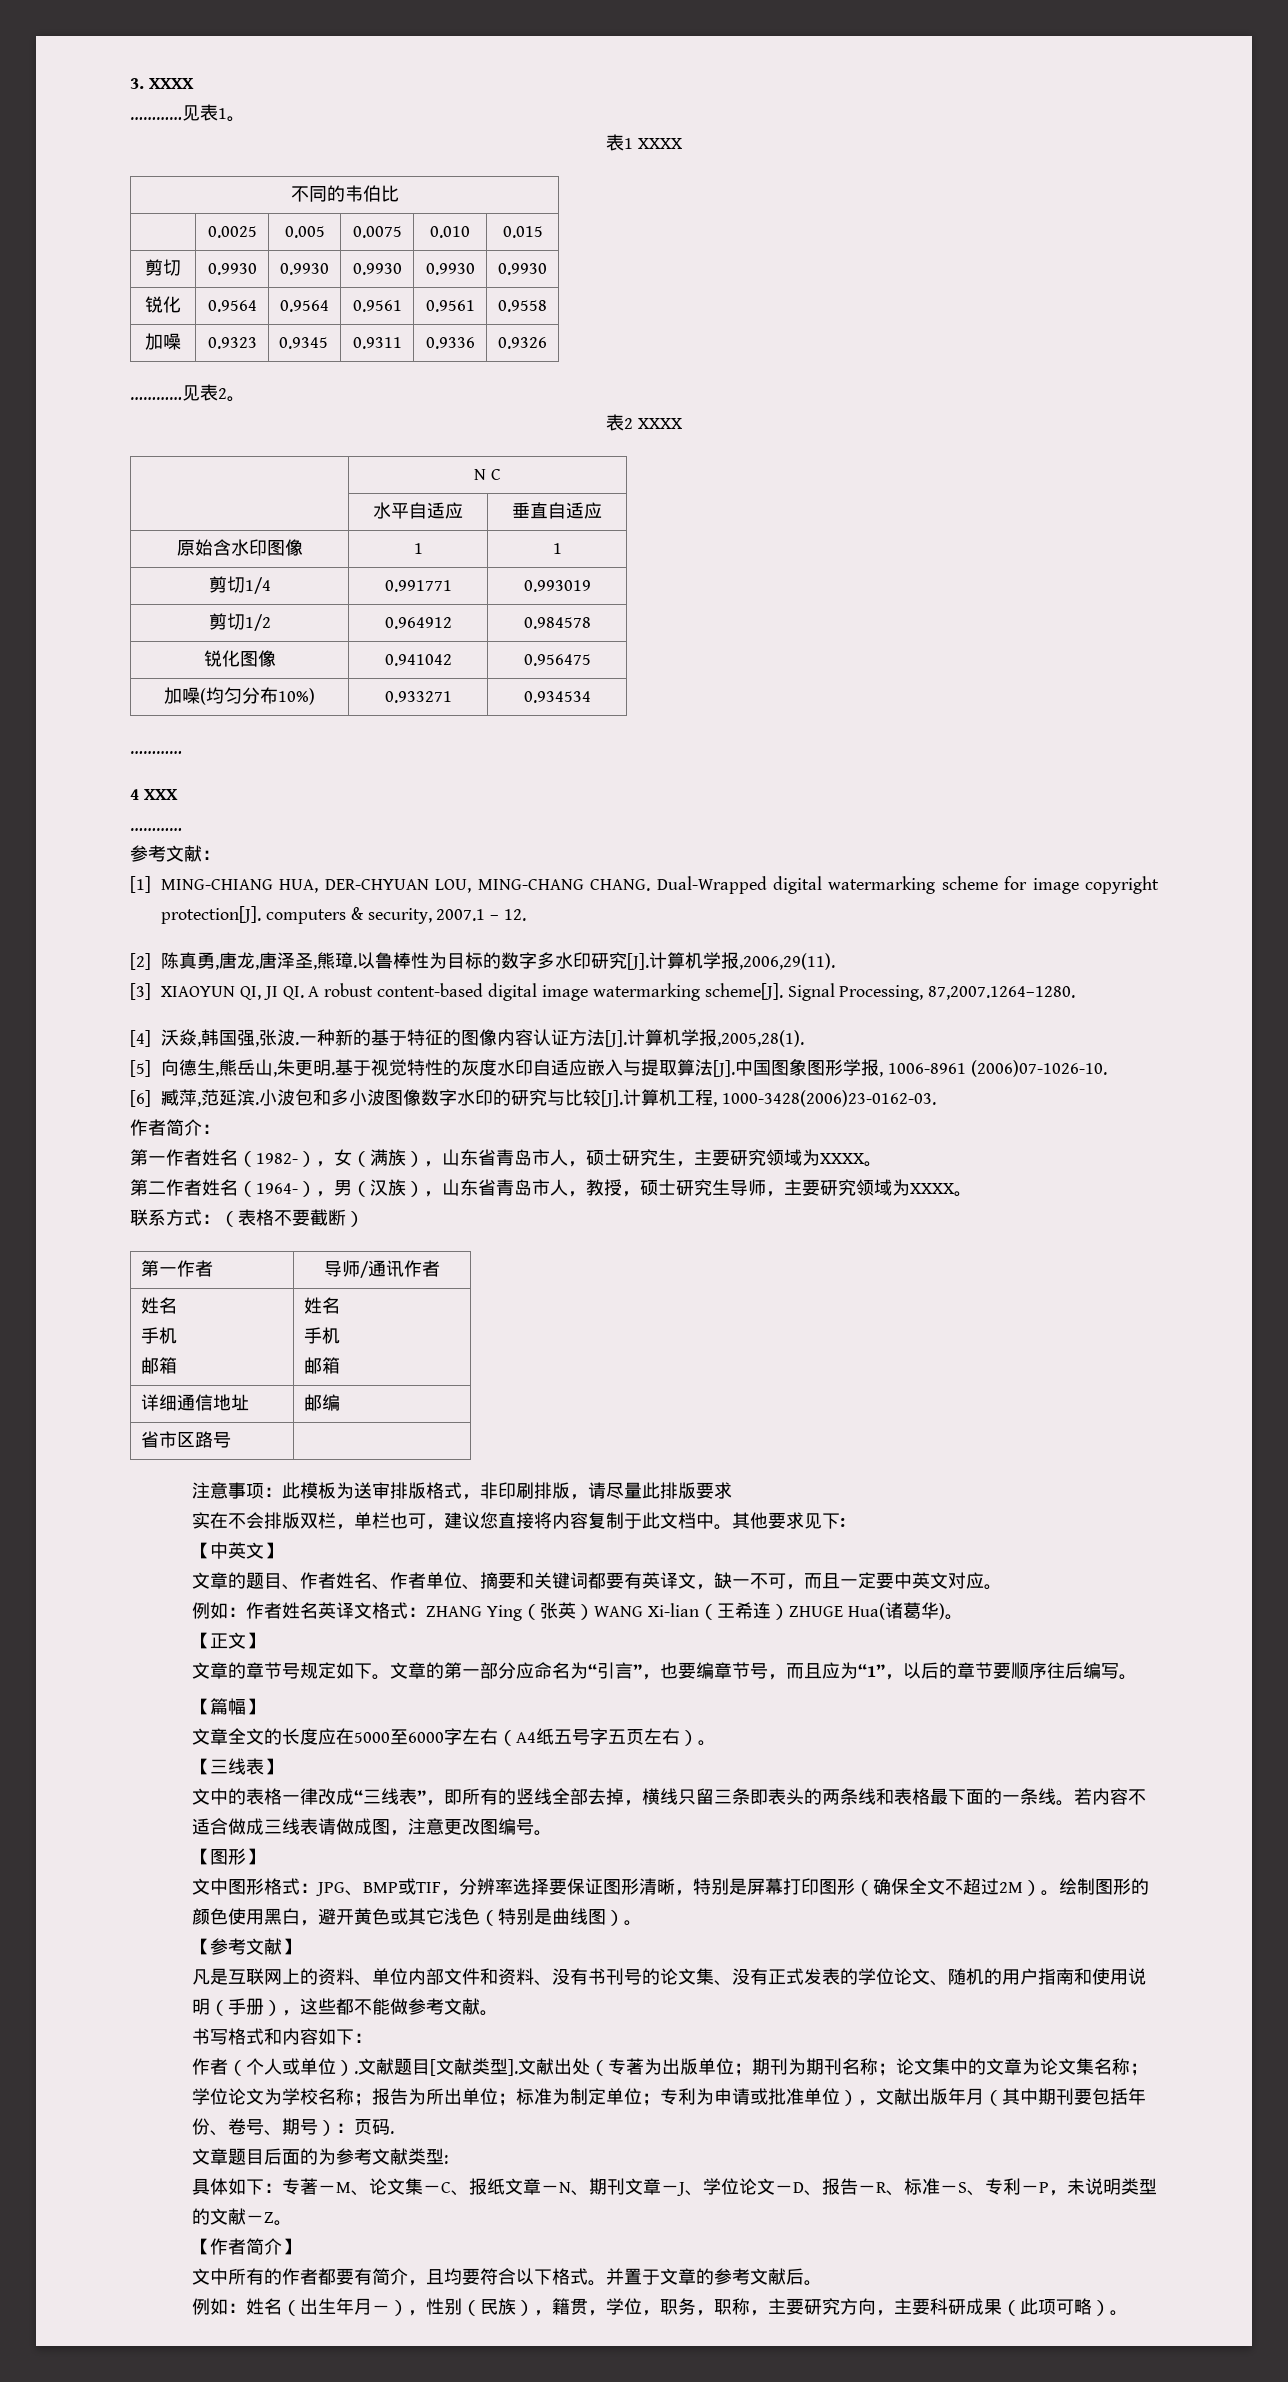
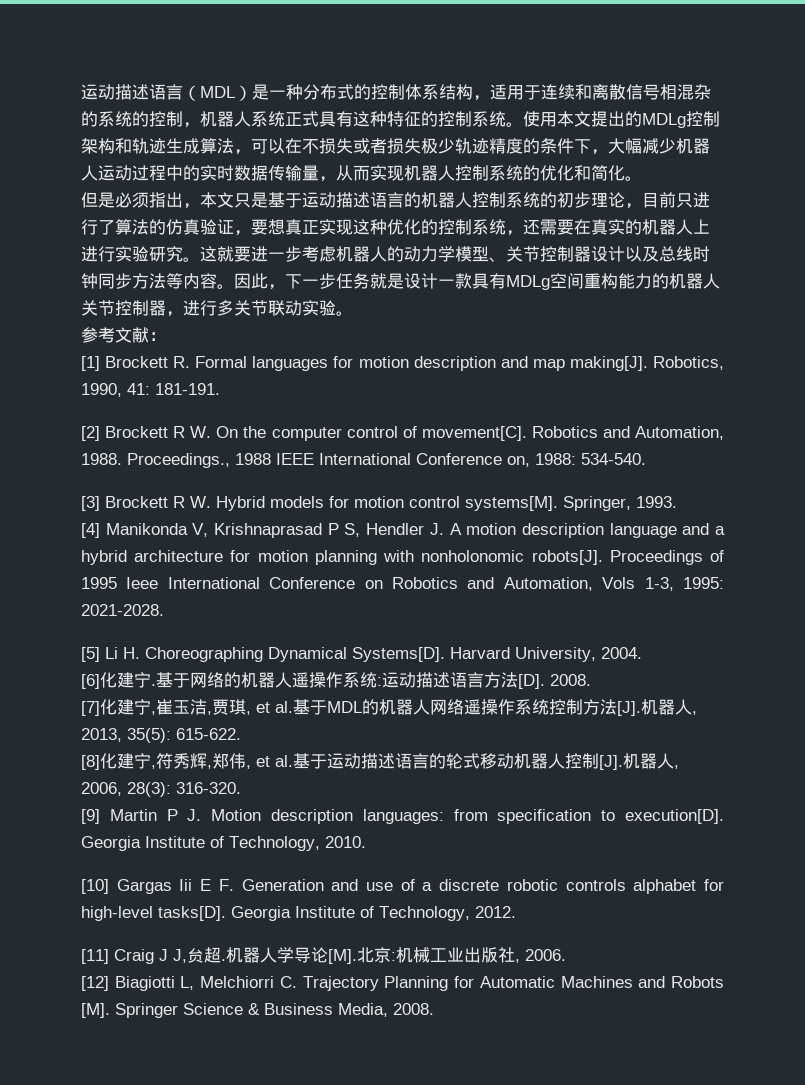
- 3. XXXX
- …………见表1。
- 表1 XXXX
- 不同的韦伯比
- | 0.0025 | 0.005 | 0.0075 | 0.010 | 0.015
- 剪切 | 0.9930 | 0.9930 | 0.9930 | 0.9930 | 0.9930
- 锐化 | 0.9564 | 0.9564 | 0.9561 | 0.9561 | 0.9558
- 加噪 | 0.9323 | 0.9345 | 0.9311 | 0.9336 | 0.9326
- …………见表2。
- 表2 XXXX
- | N C
- | 水平自适应 | 垂直自适应
- 原始含水印图像 | 1 | 1
- 剪切1/4 | 0.991771 | 0.993019
- 剪切1/2 | 0.964912 | 0.984578
- 锐化图像 | 0.941042 | 0.956475
- 加噪(均匀分布10%) | 0.933271 | 0.934534
- …………
- 4 XXX
- …………
+ 运动描述语言（MDL）是一种分布式的控制体系结构，适用于连续和离散信号相混杂的系统的控制，机器人系统正式具有这种特征的控制系统。使用本文提出的MDLg控制架构和轨迹生成算法，可以在不损失或者损失极少轨迹精度的条件下，大幅减少机器人运动过程中的实时数据传输量，从而实现机器人控制系统的优化和简化。
+ 但是必须指出，本文只是基于运动描述语言的机器人控制系统的初步理论，目前只进行了算法的仿真验证，要想真正实现这种优化的控制系统，还需要在真实的机器人上进行实验研究。这就要进一步考虑机器人的动力学模型、关节控制器设计以及总线时钟同步方法等内容。因此，下一步任务就是设计一款具有MDLg空间重构能力的机器人关节控制器，进行多关节联动实验。
  参考文献：
- [1] MING-CHIANG HUA, DER-CHYUAN LOU, MING-CHANG CHANG. Dual-Wrapped digital watermarking scheme for image copyright protection[J]. computers & security, 2007.1 – 12.
- [2]陈真勇,唐龙,唐泽圣,熊璋.以鲁棒性为目标的数字多水印研究[J].计算机学报,2006,29(11).
- [3] XIAOYUN QI, JI QI. A robust content-based digital image watermarking scheme[J]. Signal Processing, 87,2007.1264–1280.
- [4]沃焱,韩国强,张波.一种新的基于特征的图像内容认证方法[J].计算机学报,2005,28(1).
- [5]向德生,熊岳山,朱更明.基于视觉特性的灰度水印自适应嵌入与提取算法[J].中国图象图形学报, 1006-8961 (2006)07-1026-10.
- [6]臧萍,范延滨.小波包和多小波图像数字水印的研究与比较[J].计算机工程, 1000-3428(2006)23-0162-03.
- 作者简介：
- 第一作者姓名（1982-），女（满族），山东省青岛市人，硕士研究生，主要研究领域为XXXX。
- 第二作者姓名（1964-），男（汉族），山东省青岛市人，教授，硕士研究生导师，主要研究领域为XXXX。
- 联系方式：（表格不要截断）
- 第一作者 | 导师/通讯作者
- 姓名
- 手机
- 邮箱 | 姓名
- 手机
- 邮箱
- 详细通信地址 | 邮编
- 省市区路号 |
- 注意事项：此模板为送审排版格式，非印刷排版，请尽量此排版要求
- 实在不会排版双栏，单栏也可，建议您直接将内容复制于此文档中。其他要求见下:
- 【中英文】
- 文章的题目、作者姓名、作者单位、摘要和关键词都要有英译文，缺一不可，而且一定要中英文对应。
- 例如：作者姓名英译文格式：ZHANG Ying（张英）WANG Xi-lian（王希连）ZHUGE Hua(诸葛华)。
- 【正文】
- 文章的章节号规定如下。文章的第一部分应命名为“引言”，也要编章节号，而且应为“1”，以后的章节要顺序往后编写。
- 【篇幅】
- 文章全文的长度应在5000至6000字左右（A4纸五号字五页左右）。
- 【三线表】
- 文中的表格一律改成“三线表”，即所有的竖线全部去掉，横线只留三条即表头的两条线和表格最下面的一条线。若内容不适合做成三线表请做成图，注意更改图编号。
- 【图形】
- 文中图形格式：JPG、BMP或TIF，分辨率选择要保证图形清晰，特别是屏幕打印图形（确保全文不超过2M）。绘制图形的颜色使用黑白，避开黄色或其它浅色（特别是曲线图）。
- 【参考文献】
- 凡是互联网上的资料、单位内部文件和资料、没有书刊号的论文集、没有正式发表的学位论文、随机的用户指南和使用说明（手册），这些都不能做参考文献。
- 书写格式和内容如下：
- 作者（个人或单位）.文献题目[文献类型].文献出处（专著为出版单位；期刊为期刊名称；论文集中的文章为论文集名称；学位论文为学校名称；报告为所出单位；标准为制定单位；专利为申请或批准单位），文献出版年月（其中期刊要包括年份、卷号、期号）：页码.
- 文章题目后面的为参考文献类型:
- 具体如下：专著－M、论文集－C、报纸文章－N、期刊文章－J、学位论文－D、报告－R、标准－S、专利－P，未说明类型的文献－Z。
- 【作者简介】
- 文中所有的作者都要有简介，且均要符合以下格式。并置于文章的参考文献后。
- 例如：姓名（出生年月－），性别（民族），籍贯，学位，职务，职称，主要研究方向，主要科研成果（此项可略）。
+ [1] Brockett R. Formal languages for motion description and map making[J]. Robotics, 1990, 41: 181-191.
+ [2] Brockett R W. On the computer control of movement[C]. Robotics and Automation, 1988. Proceedings., 1988 IEEE International Conference on, 1988: 534-540.
+ [3] Brockett R W. Hybrid models for motion control systems[M]. Springer, 1993.
+ [4] Manikonda V, Krishnaprasad P S, Hendler J. A motion description language and a hybrid architecture for motion planning with nonholonomic robots[J]. Proceedings of 1995 Ieee International Conference on Robotics and Automation, Vols 1-3, 1995: 2021-2028.
+ [5] Li H. Choreographing Dynamical Systems[D]. Harvard University, 2004.
+ [6]化建宁.基于网络的机器人遥操作系统:运动描述语言方法[D]. 2008.
+ [7]化建宁,崔玉洁,贾琪, et al.基于MDL的机器人网络遥操作系统控制方法[J].机器人, 2013, 35(5): 615-622.
+ [8]化建宁,符秀辉,郑伟, et al.基于运动描述语言的轮式移动机器人控制[J].机器人, 2006, 28(3): 316-320.
+ [9] Martin P J. Motion description languages: from specification to execution[D]. Georgia Institute of Technology, 2010.
+ [10] Gargas Iii E F. Generation and use of a discrete robotic controls alphabet for high-level tasks[D]. Georgia Institute of Technology, 2012.
+ [11] Craig J J,贠超.机器人学导论[M].北京:机械工业出版社, 2006.
+ [12] Biagiotti L, Melchiorri C. Trajectory Planning for Automatic Machines and Robots [M]. Springer Science & Business Media, 2008.

